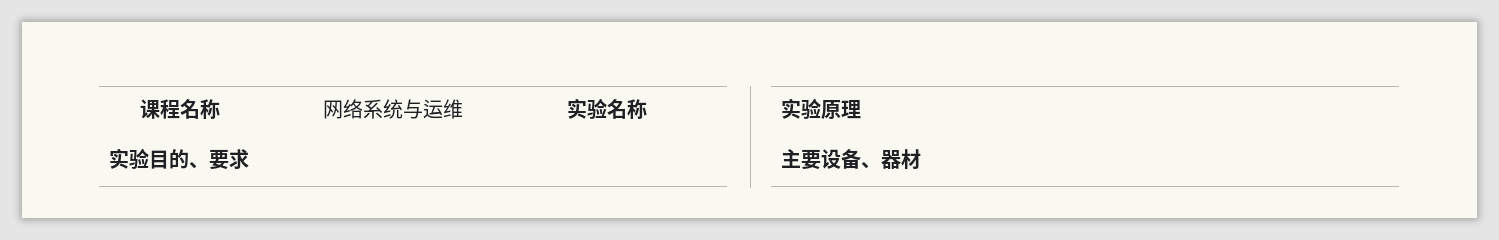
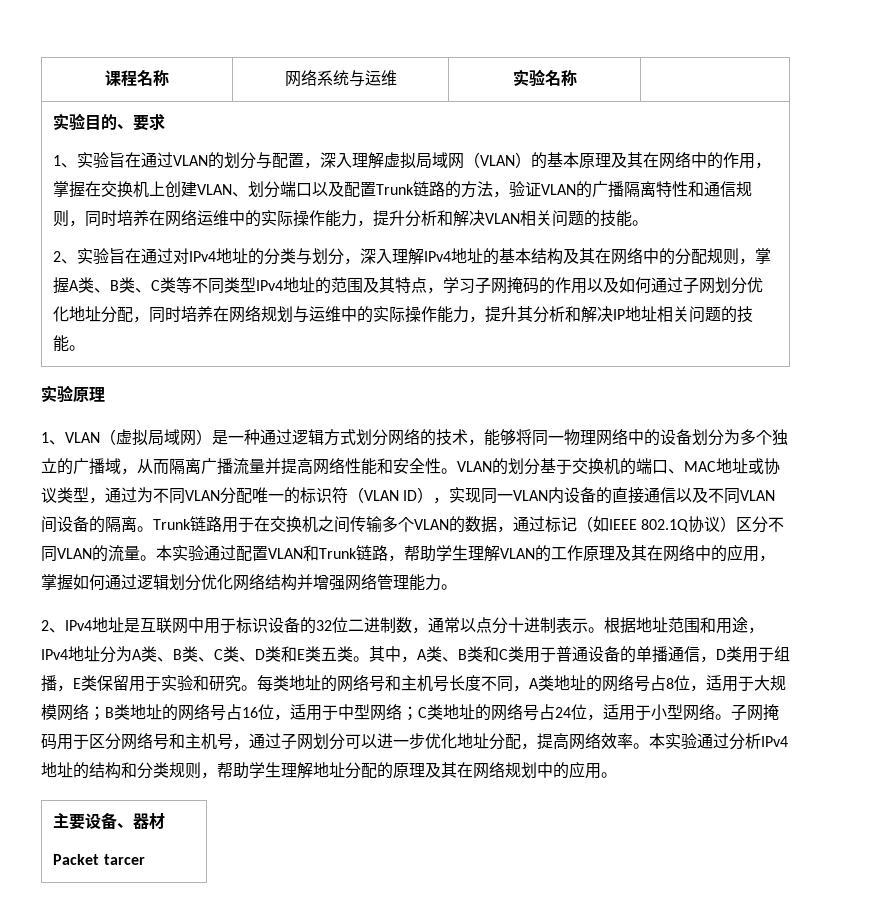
+ 1、实验旨在通过VLAN的划分与配置，深入理解虚拟局域网（VLAN）的基本原理及其在网络中的作用，掌握在交换机上创建VLAN、划分端口以及配置Trunk链路的方法，验证VLAN的广播隔离特性和通信规则，同时培养在网络运维中的实际操作能力，提升分析和解决VLAN相关问题的技能。
+ 2、实验旨在通过对IPv4地址的分类与划分，深入理解IPv4地址的基本结构及其在网络中的分配规则，掌握A类、B类、C类等不同类型IPv4地址的范围及其特点，学习子网掩码的作用以及如何通过子网划分优化地址分配，同时培养在网络规划与运维中的实际操作能力，提升其分析和解决IP地址相关问题的技能。
  实验原理
+ 1、VLAN（虚拟局域网）是一种通过逻辑方式划分网络的技术，能够将同一物理网络中的设备划分为多个独立的广播域，从而隔离广播流量并提高网络性能和安全性。VLAN的划分基于交换机的端口、MAC地址或协议类型，通过为不同VLAN分配唯一的标识符（VLAN ID），实现同一VLAN内设备的直接通信以及不同VLAN间设备的隔离。Trunk链路用于在交换机之间传输多个VLAN的数据，通过标记（如IEEE 802.1Q协议）区分不同VLAN的流量。本实验通过配置VLAN和Trunk链路，帮助学生理解VLAN的工作原理及其在网络中的应用，掌握如何通过逻辑划分优化网络结构并增强网络管理能力。
+ 2、IPv4地址是互联网中用于标识设备的32位二进制数，通常以点分十进制表示。根据地址范围和用途，IPv4地址分为A类、B类、C类、D类和E类五类。其中，A类、B类和C类用于普通设备的单播通信，D类用于组播，E类保留用于实验和研究。每类地址的网络号和主机号长度不同，A类地址的网络号占8位，适用于大规模网络；B类地址的网络号占16位，适用于中型网络；C类地址的网络号占24位，适用于小型网络。子网掩码用于区分网络号和主机号，通过子网划分可以进一步优化地址分配，提高网络效率。本实验通过分析IPv4地址的结构和分类规则，帮助学生理解地址分配的原理及其在网络规划中的应用。
  主要设备、器材
+ Packet tarcer

